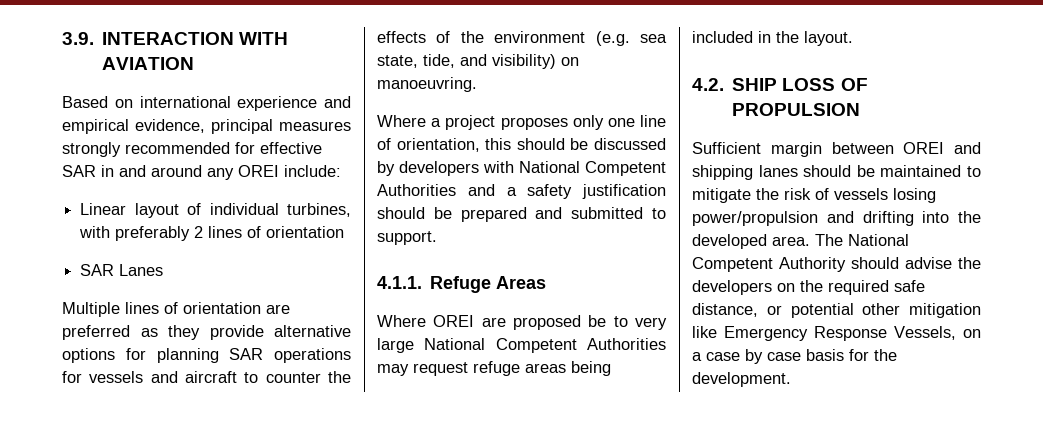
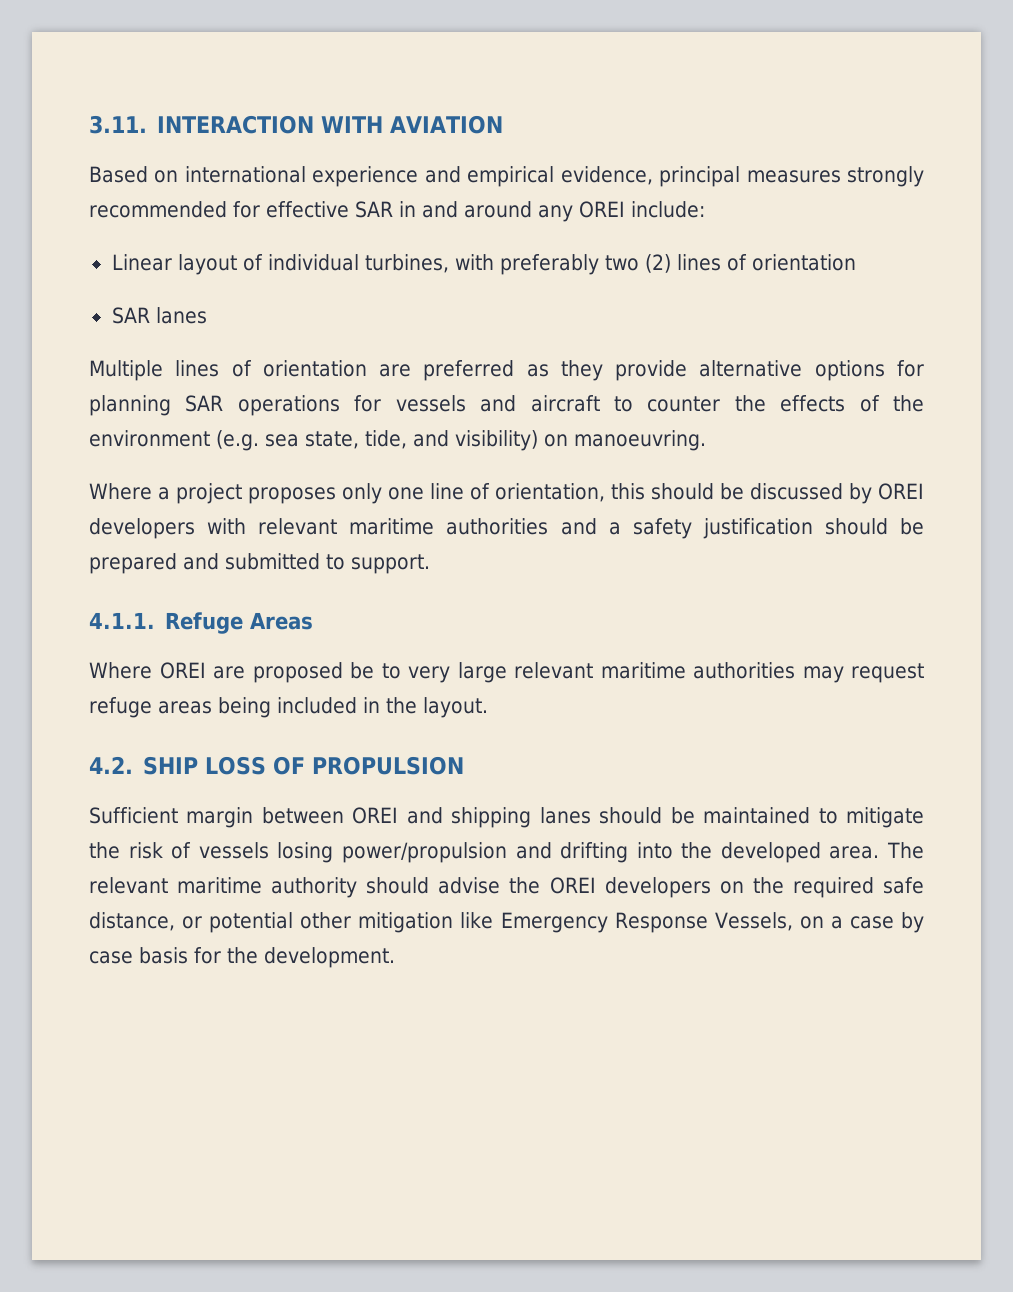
- 3.9. INTERACTION WITH AVIATION
+ 3.11. INTERACTION WITH AVIATION
- Linear layout of individual turbines, with preferably 2 lines of orientation
+ Linear layout of individual turbines, with preferably two (2) lines of orientation
- SAR Lanes
+ SAR lanes
- Where a project proposes only one line of orientation, this should be discussed by developers with National Competent Authorities and a safety justification should be prepared and submitted to support.
+ Where a project proposes only one line of orientation, this should be discussed by OREI developers with relevant maritime authorities and a safety justification should be prepared and submitted to support.
- Where OREI are proposed be to very large National Competent Authorities may request refuge areas being included in the layout.
+ Where OREI are proposed be to very large relevant maritime authorities may request refuge areas being included in the layout.
- The National Competent Authority should advise the developers on the required safe distance, or potential other mitigation like Emergency Response Vessels, on a case by case basis for the development.
+ The relevant maritime authority should advise the OREI developers on the required safe distance, or potential other mitigation like Emergency Response Vessels, on a case by case basis for the development.

